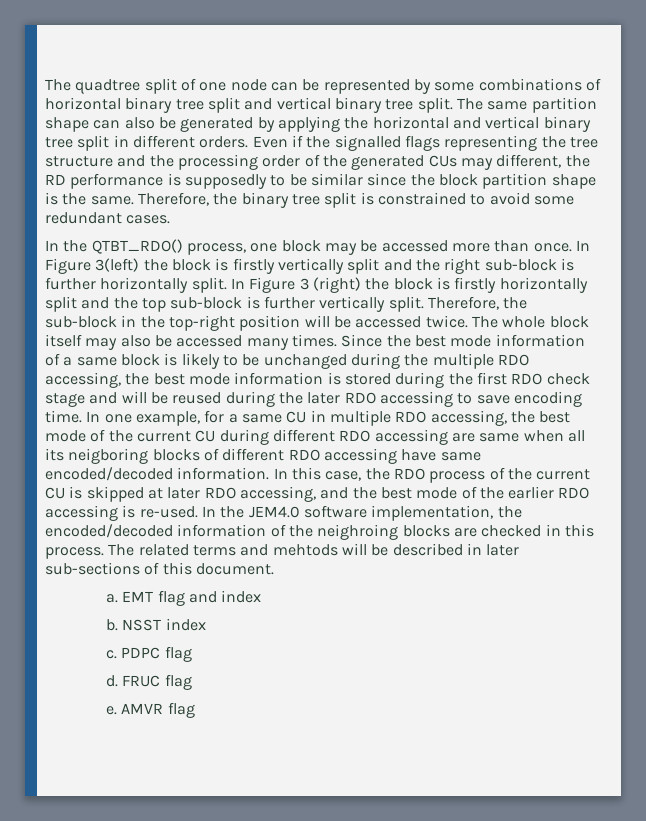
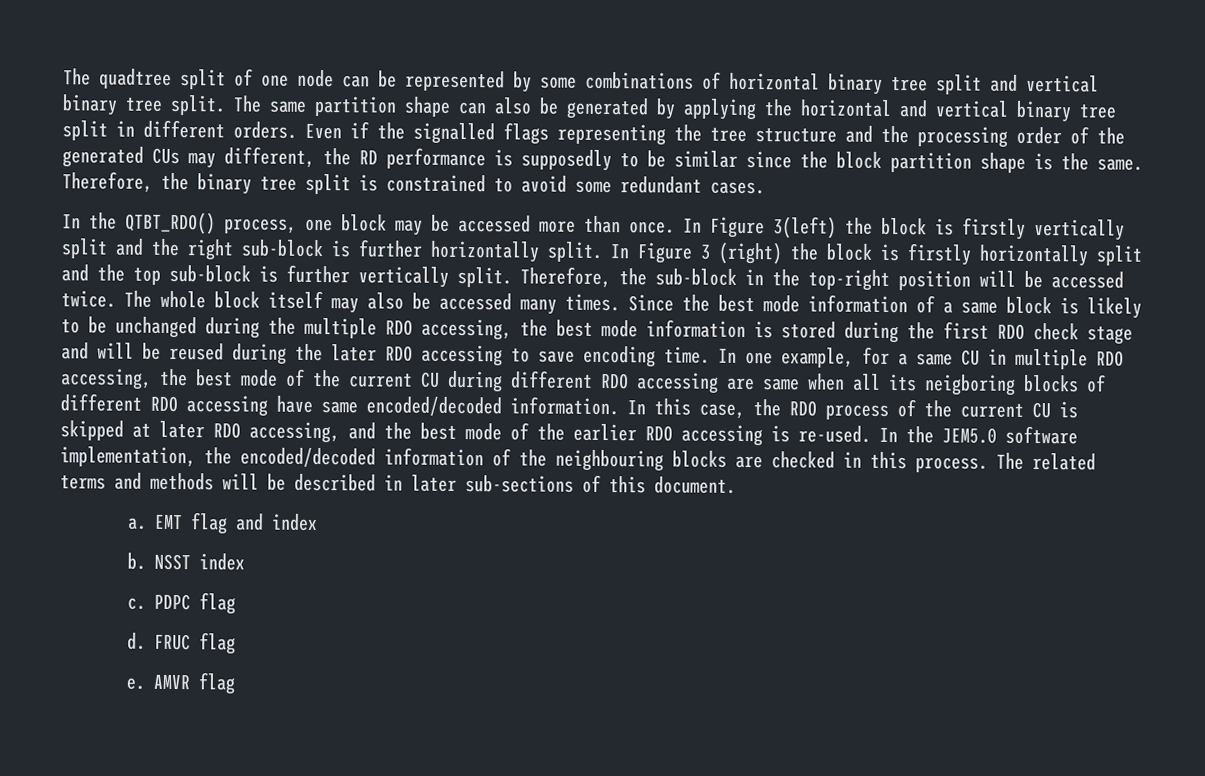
- In the JEM4.0 software implementation, the encoded/decoded information of the neighroing blocks are checked in this process.
+ In the JEM5.0 software implementation, the encoded/decoded information of the neighbouring blocks are checked in this process.
- The related terms and mehtods will be described in later sub-sections of this document.
+ The related terms and methods will be described in later sub-sections of this document.

